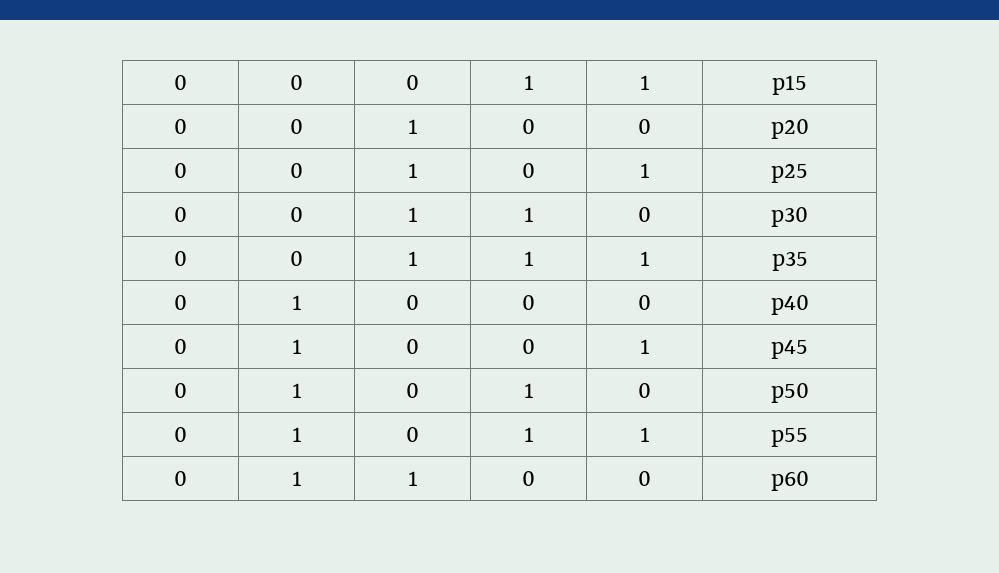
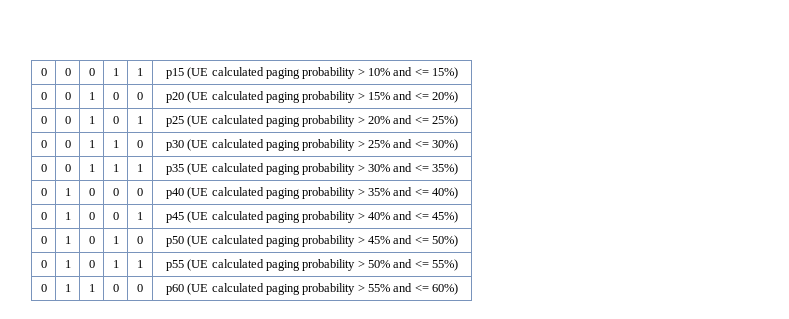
- 0 | 0 | 0 | 1 | 1 | p15
+ 0 | 0 | 0 | 1 | 1 | p15 (UE calculated paging probability > 10% and <= 15%)
- 0 | 0 | 1 | 0 | 0 | p20
+ 0 | 0 | 1 | 0 | 0 | p20 (UE calculated paging probability > 15% and <= 20%)
- 0 | 0 | 1 | 0 | 1 | p25
+ 0 | 0 | 1 | 0 | 1 | p25 (UE calculated paging probability > 20% and <= 25%)
- 0 | 0 | 1 | 1 | 0 | p30
+ 0 | 0 | 1 | 1 | 0 | p30 (UE calculated paging probability > 25% and <= 30%)
- 0 | 0 | 1 | 1 | 1 | p35
+ 0 | 0 | 1 | 1 | 1 | p35 (UE calculated paging probability > 30% and <= 35%)
- 0 | 1 | 0 | 0 | 0 | p40
+ 0 | 1 | 0 | 0 | 0 | p40 (UE calculated paging probability > 35% and <= 40%)
- 0 | 1 | 0 | 0 | 1 | p45
+ 0 | 1 | 0 | 0 | 1 | p45 (UE calculated paging probability > 40% and <= 45%)
- 0 | 1 | 0 | 1 | 0 | p50
+ 0 | 1 | 0 | 1 | 0 | p50 (UE calculated paging probability > 45% and <= 50%)
- 0 | 1 | 0 | 1 | 1 | p55
+ 0 | 1 | 0 | 1 | 1 | p55 (UE calculated paging probability > 50% and <= 55%)
- 0 | 1 | 1 | 0 | 0 | p60
+ 0 | 1 | 1 | 0 | 0 | p60 (UE calculated paging probability > 55% and <= 60%)

